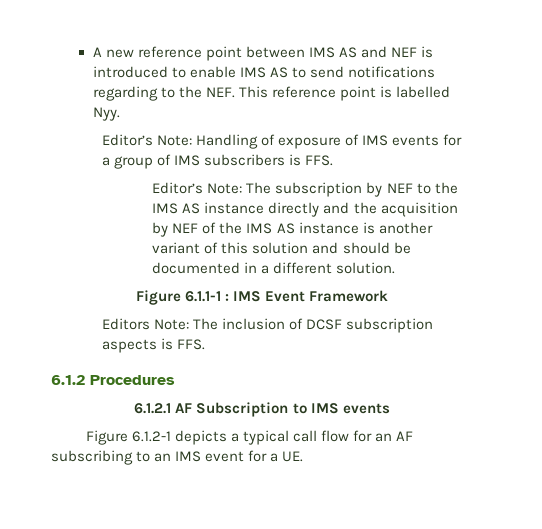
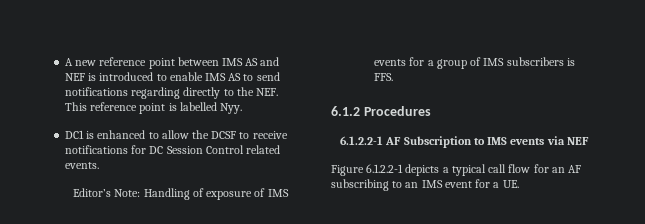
- A new reference point between IMS AS and NEF is introduced to enable IMS AS to send notifications regarding to the NEF. This reference point is labelled Nyy.
+ A new reference point between IMS AS and NEF is introduced to enable IMS AS to send notifications regarding directly to the NEF. This reference point is labelled Nyy.
+ DC1 is enhanced to allow the DCSF to receive notifications for DC Session Control related events.
- Editor’s Note: The subscription by NEF to the IMS AS instance directly and the acquisition by NEF of the IMS AS instance is another variant of this solution and should be documented in a different solution.
- Figure 6.1.1-1 : IMS Event Framework
- Editors Note: The inclusion of DCSF subscription aspects is FFS.
- 6.1.2.1 AF Subscription to IMS events
- Figure 6.1.2-1 depicts a typical call flow for an AF subscribing to an IMS event for a UE.
+ 6.1.2.2-1 AF Subscription to IMS events via NEF
+ Figure 6.1.2.2-1 depicts a typical call flow for an AF subscribing to an IMS event for a UE.

